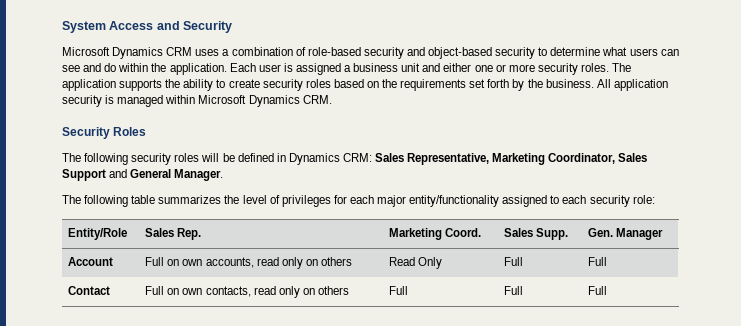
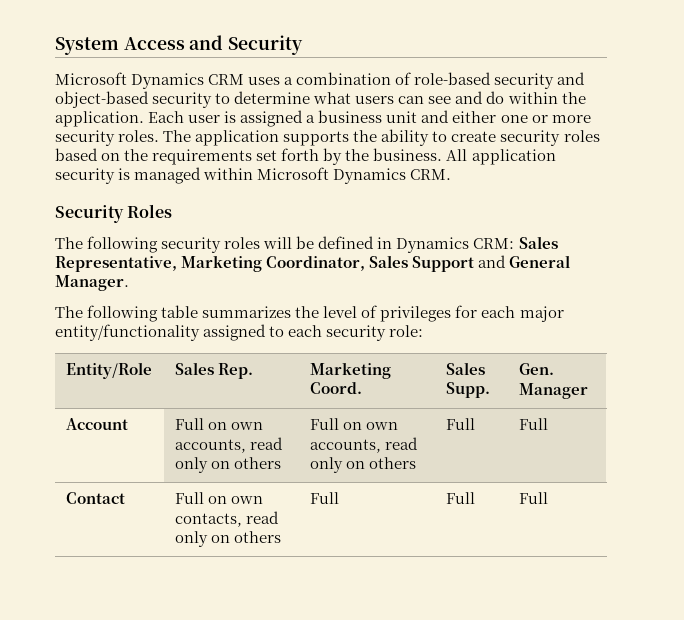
- Account | Full on own accounts, read only on others | Read Only | Full | Full
+ Account | Full on own accounts, read only on others | Full on own accounts, read only on others | Full | Full

